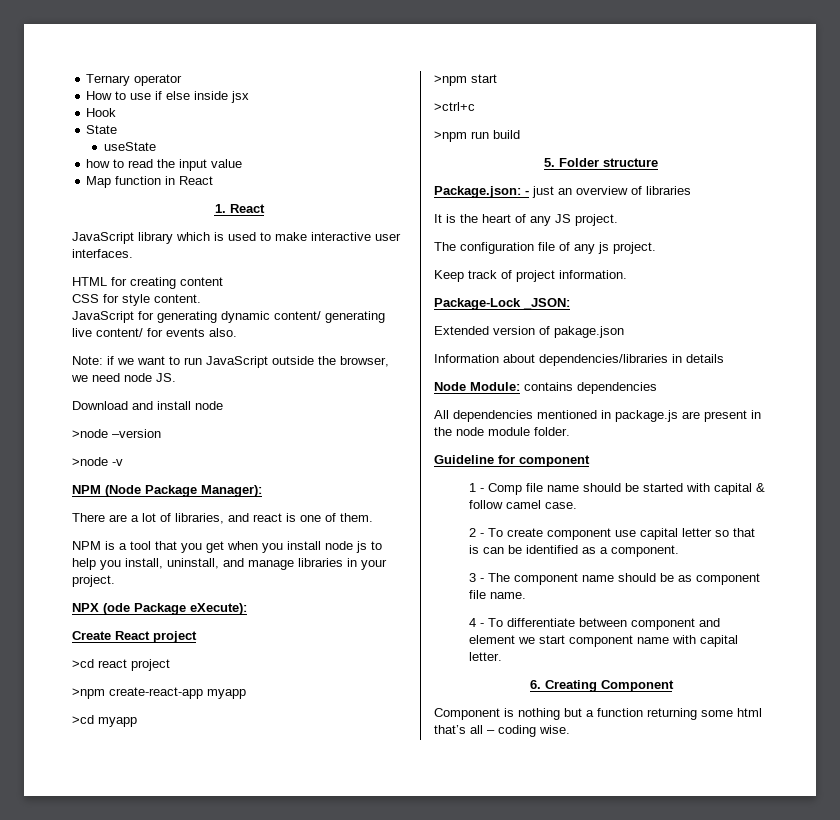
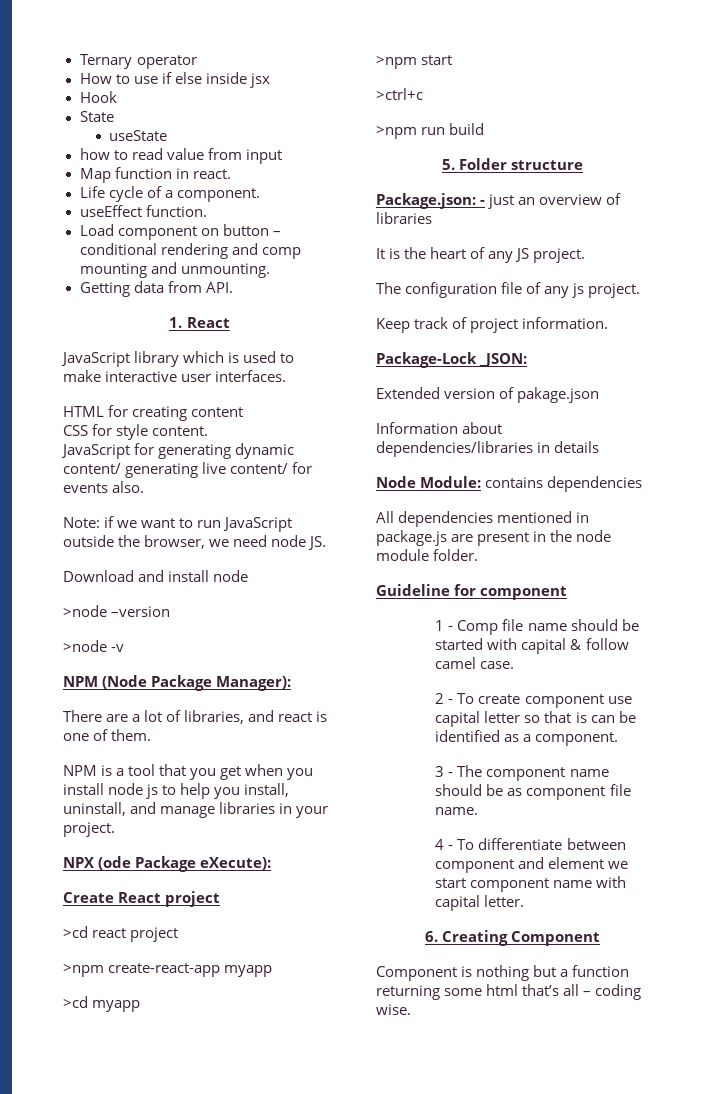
- how to read the input value
+ how to read value from input
- Map function in React
+ Map function in react.
+ Life cycle of a component.
+ useEffect function.
+ Load component on button – conditional rendering and comp mounting and unmounting.
+ Getting data from API.

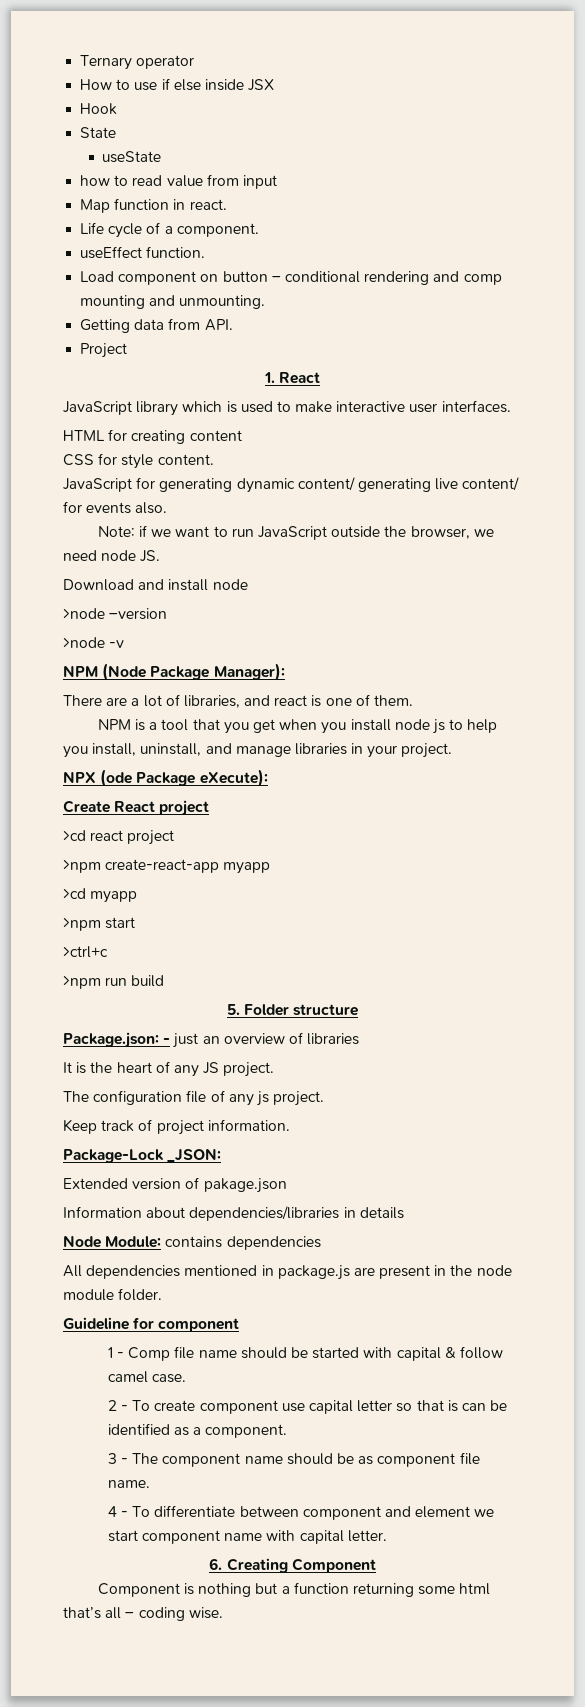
- How to use if else inside jsx
+ How to use if else inside JSX
+ Project

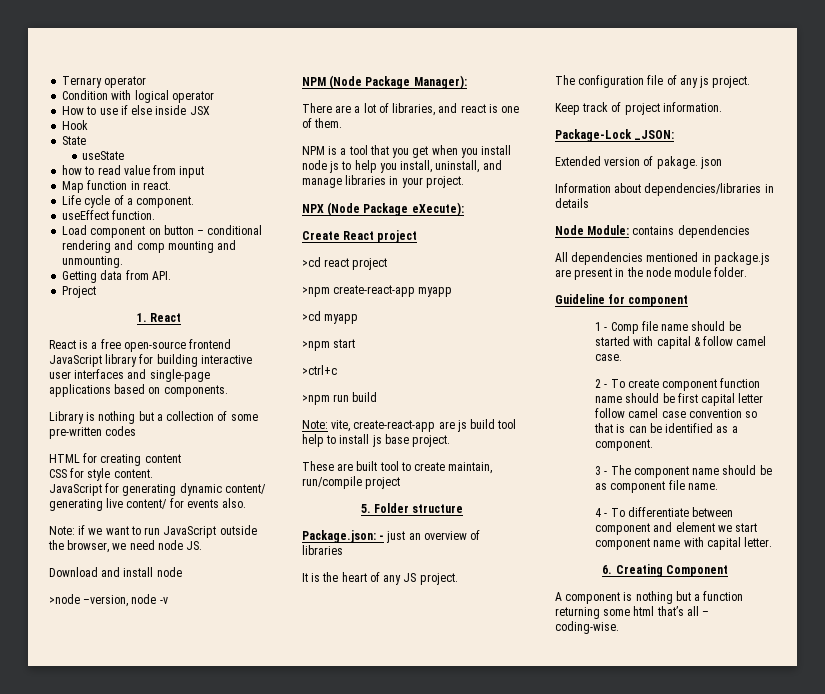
+ Condition with logical operator
- JavaScript library which is used to make interactive user interfaces.
+ React is a free open-source frontend JavaScript library for building interactive user interfaces and single-page applications based on components.
+ Library is nothing but a collection of some pre-written codes
- >node –version
- >node -v
+ >node –version, node -v
- NPX (ode Package eXecute):
+ NPX (Node Package eXecute):
+ Note: vite, create-react-app are js build tool help to install js base project.
+ These are built tool to create maintain, run/compile project
- Extended version of pakage.json
+ Extended version of pakage. json
- 2 - To create component use capital letter so that is can be identified as a component.
+ 2 - To create component function name should be first capital letter follow camel case convention so that is can be identified as a component.
- Component is nothing but a function returning some html that’s all – coding wise.
+ A component is nothing but a function returning some html that’s all – coding-wise.

